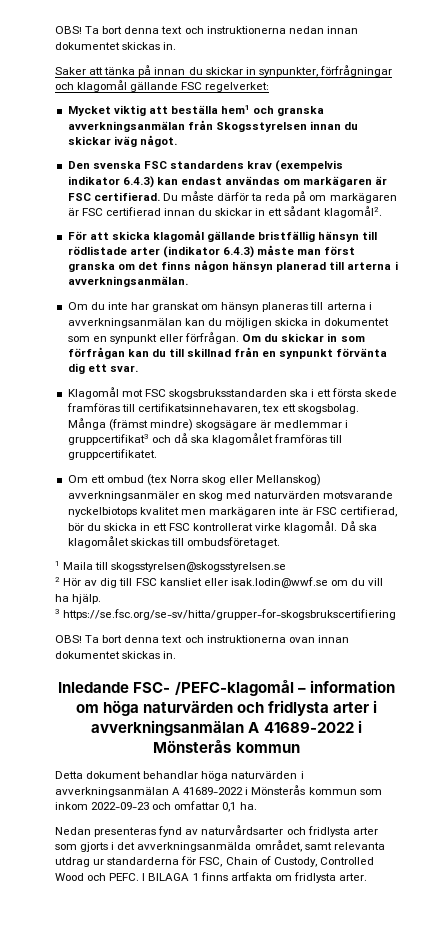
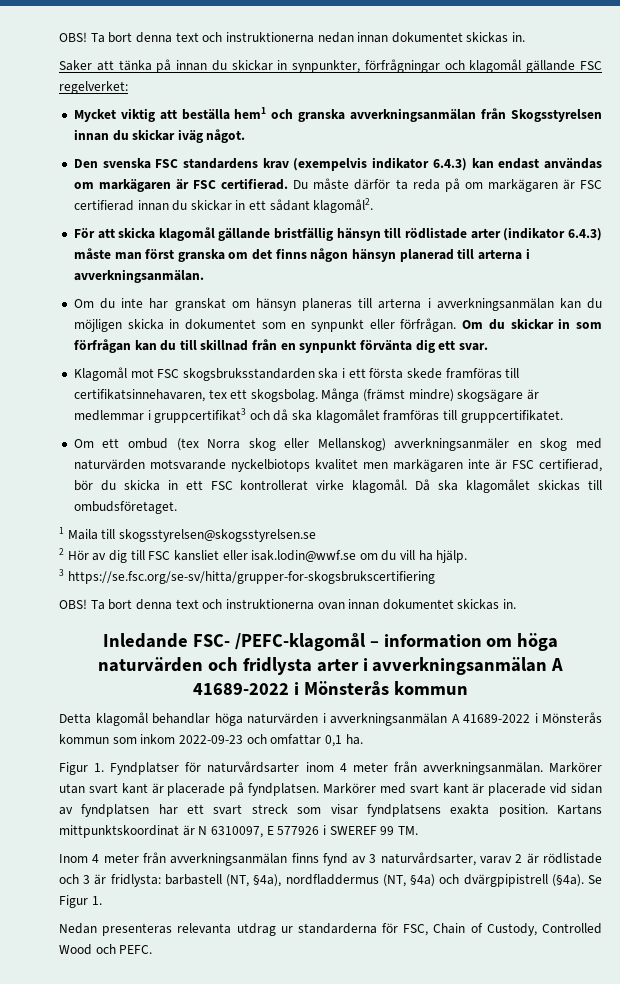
- Detta dokument behandlar höga naturvärden i avverkningsanmälan A 41689-2022 i Mönsterås kommun som inkom 2022-09-23 och omfattar 0,1 ha.
+ Detta klagomål behandlar höga naturvärden i avverkningsanmälan A 41689-2022 i Mönsterås kommun som inkom 2022-09-23 och omfattar 0,1 ha.
- Nedan presenteras fynd av naturvårdsarter och fridlysta arter som gjorts i det avverkningsanmälda området, samt relevanta utdrag ur standarderna för FSC, Chain of Custody, Controlled Wood och PEFC. I BILAGA 1 finns artfakta om fridlysta arter.
+ Figur 1. Fyndplatser för naturvårdsarter inom 4 meter från avverkningsanmälan. Markörer utan svart kant är placerade på fyndplatsen. Markörer med svart kant är placerade vid sidan av fyndplatsen har ett svart streck som visar fyndplatsens exakta position. Kartans mittpunktskoordinat är N 6310097, E 577926 i SWEREF 99 TM.
+ Inom 4 meter från avverkningsanmälan finns fynd av 3 naturvårdsarter, varav 2 är rödlistade och 3 är fridlysta: barbastell (NT, §4a), nordfladdermus (NT, §4a) och dvärgpipistrell (§4a). Se Figur 1.
+ Nedan presenteras relevanta utdrag ur standarderna för FSC, Chain of Custody, Controlled Wood och PEFC.

